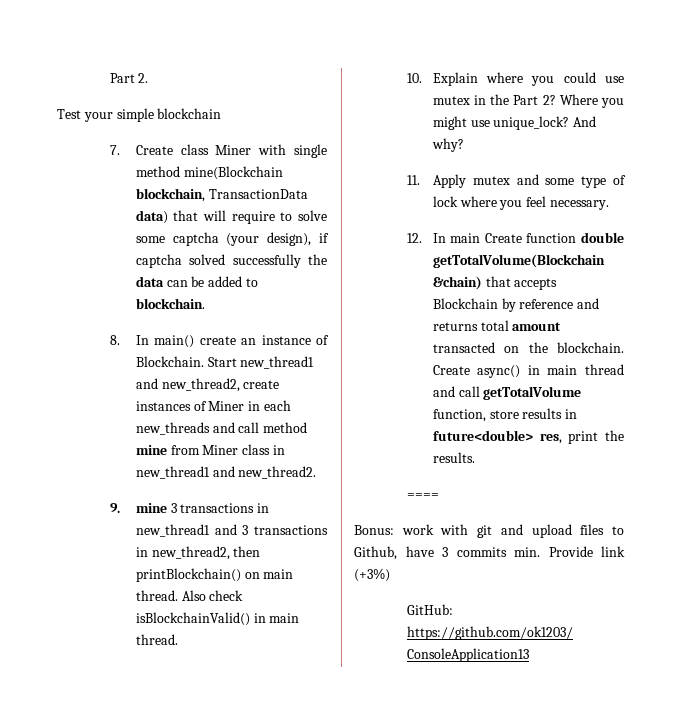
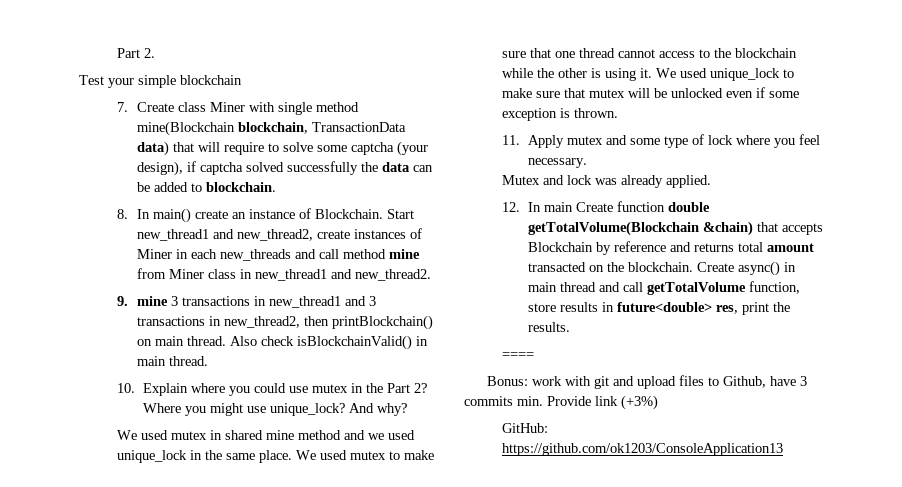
+ We used mutex in shared mine method and we used unique_lock in the same place. We used mutex to make sure that one thread cannot access to the blockchain while the other is using it. We used unique_lock to make sure that mutex will be unlocked even if some exception is thrown.
+ Mutex and lock was already applied.

